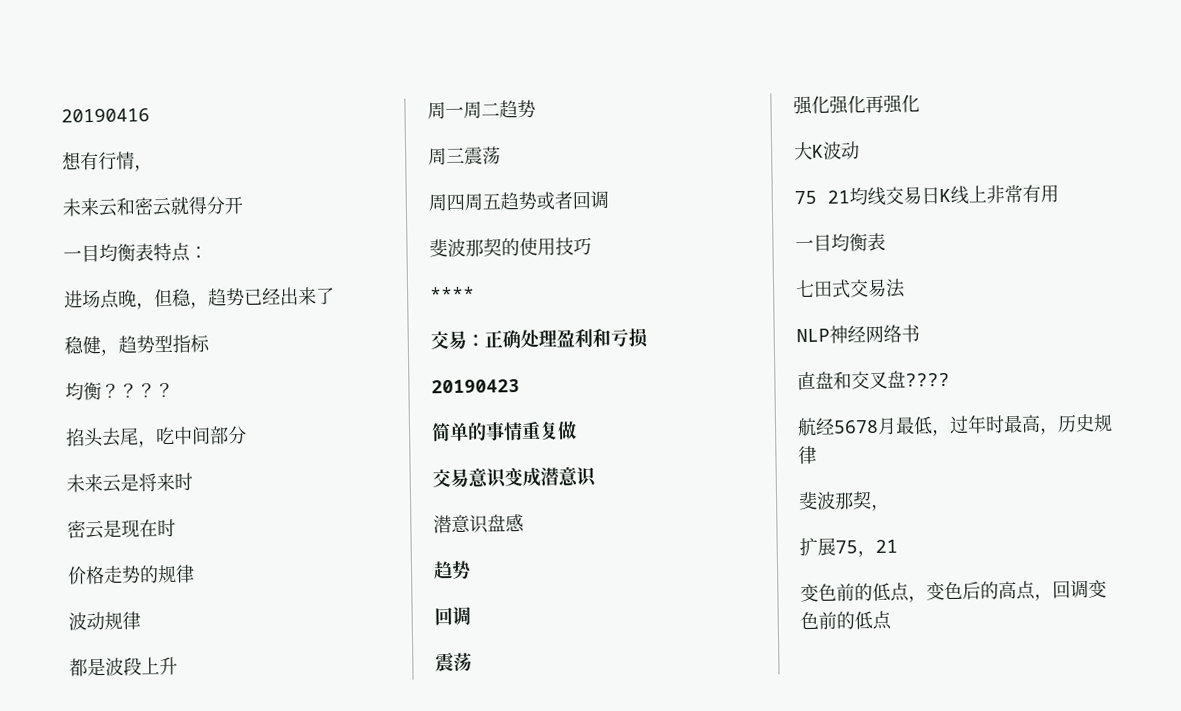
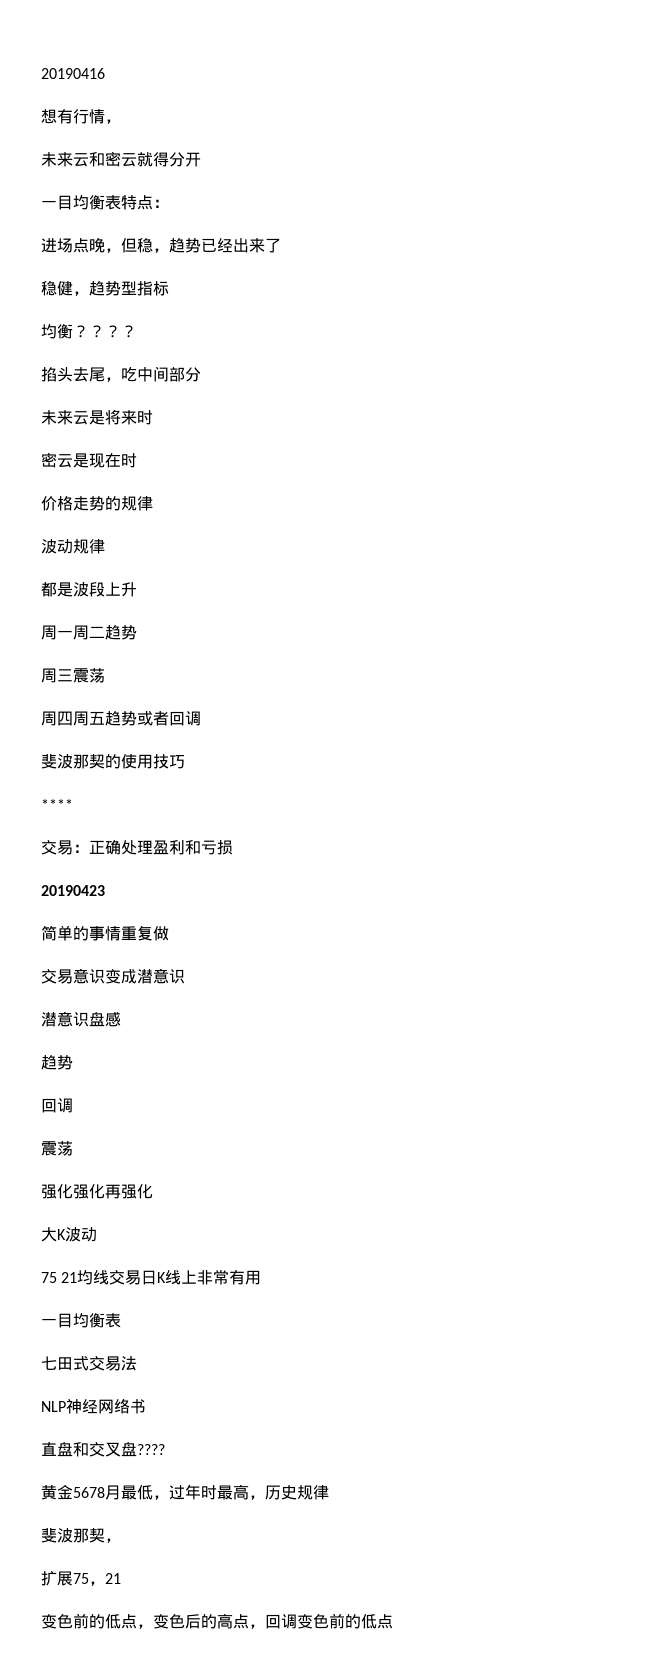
- 航经5678月最低，过年时最高，历史规律
+ 黄金5678月最低，过年时最高，历史规律

